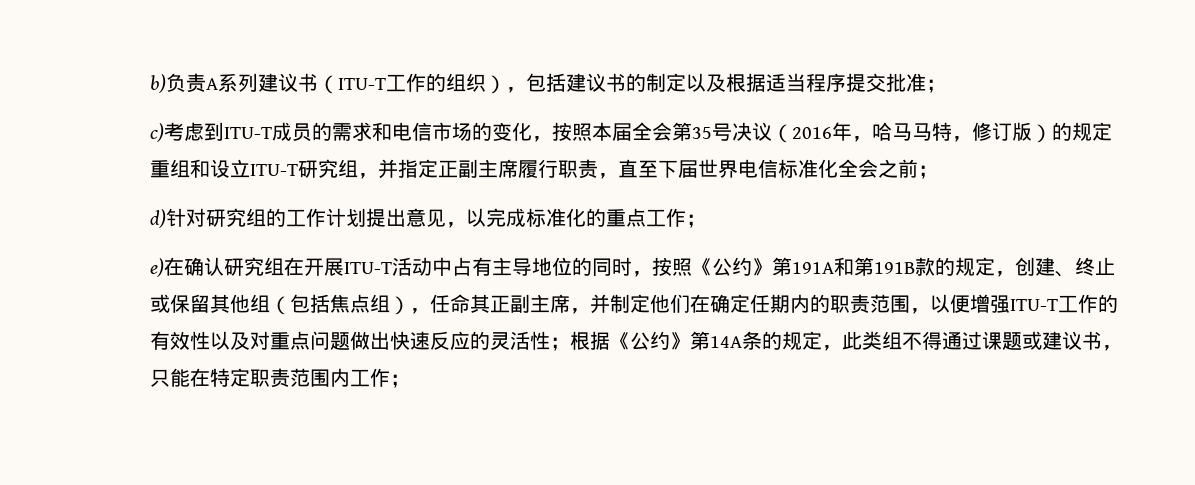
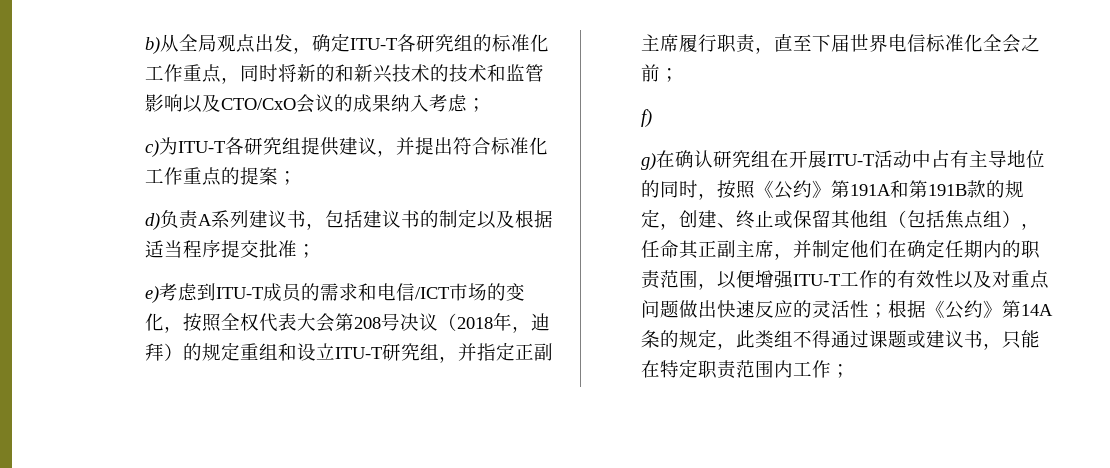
- b)负责A系列建议书（ITU-T工作的组织），包括建议书的制定以及根据适当程序提交批准；
+ b)从全局观点出发，确定ITU-T各研究组的标准化工作重点，同时将新的和新兴技术的技术和监管影响以及CTO/CxO会议的成果纳入考虑；
+ c)为ITU-T各研究组提供建议，并提出符合标准化工作重点的提案；
+ d)负责A系列建议书，包括建议书的制定以及根据适当程序提交批准；
- c)考虑到ITU-T成员的需求和电信市场的变化，按照本届全会第35号决议（2016年，哈马马特，修订版）的规定重组和设立ITU-T研究组，并指定正副主席履行职责，直至下届世界电信标准化全会之前；
+ e)考虑到ITU-T成员的需求和电信/ICT市场的变化，按照全权代表大会第208号决议（2018年，迪拜）的规定重组和设立ITU-T研究组，并指定正副主席履行职责，直至下届世界电信标准化全会之前；
- d)针对研究组的工作计划提出意见，以完成标准化的重点工作；
- e)在确认研究组在开展ITU-T活动中占有主导地位的同时，按照《公约》第191A和第191B款的规定，创建、终止或保留其他组（包括焦点组），任命其正副主席，并制定他们在确定任期内的职责范围，以便增强ITU-T工作的有效性以及对重点问题做出快速反应的灵活性；
+ f)
+ g)在确认研究组在开展ITU-T活动中占有主导地位的同时，按照《公约》第191A和第191B款的规定，创建、终止或保留其他组（包括焦点组），任命其正副主席，并制定他们在确定任期内的职责范围，以便增强ITU-T工作的有效性以及对重点问题做出快速反应的灵活性；

